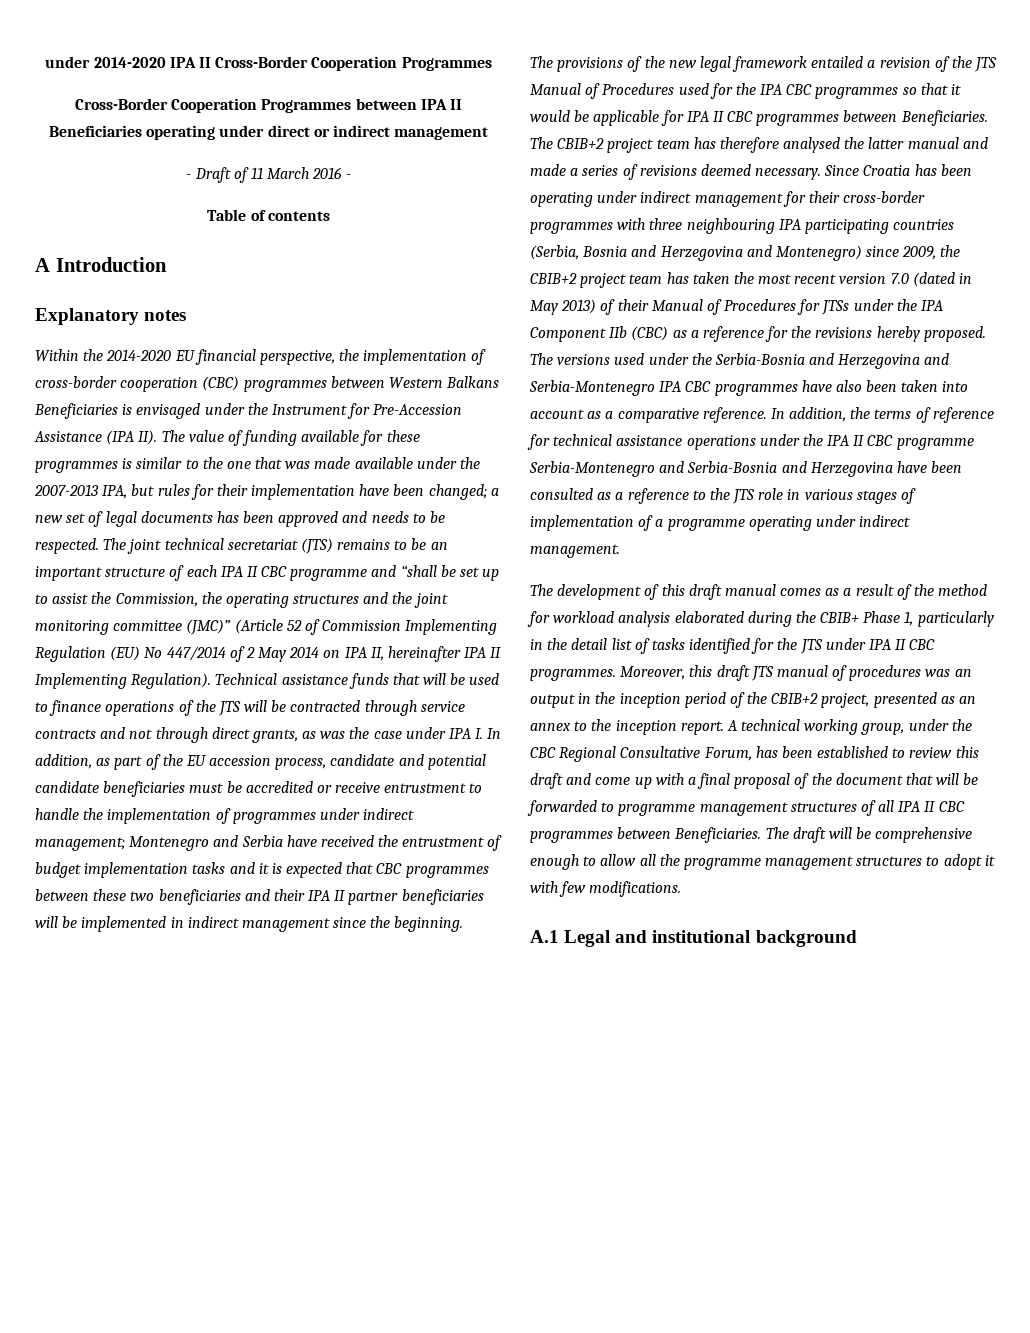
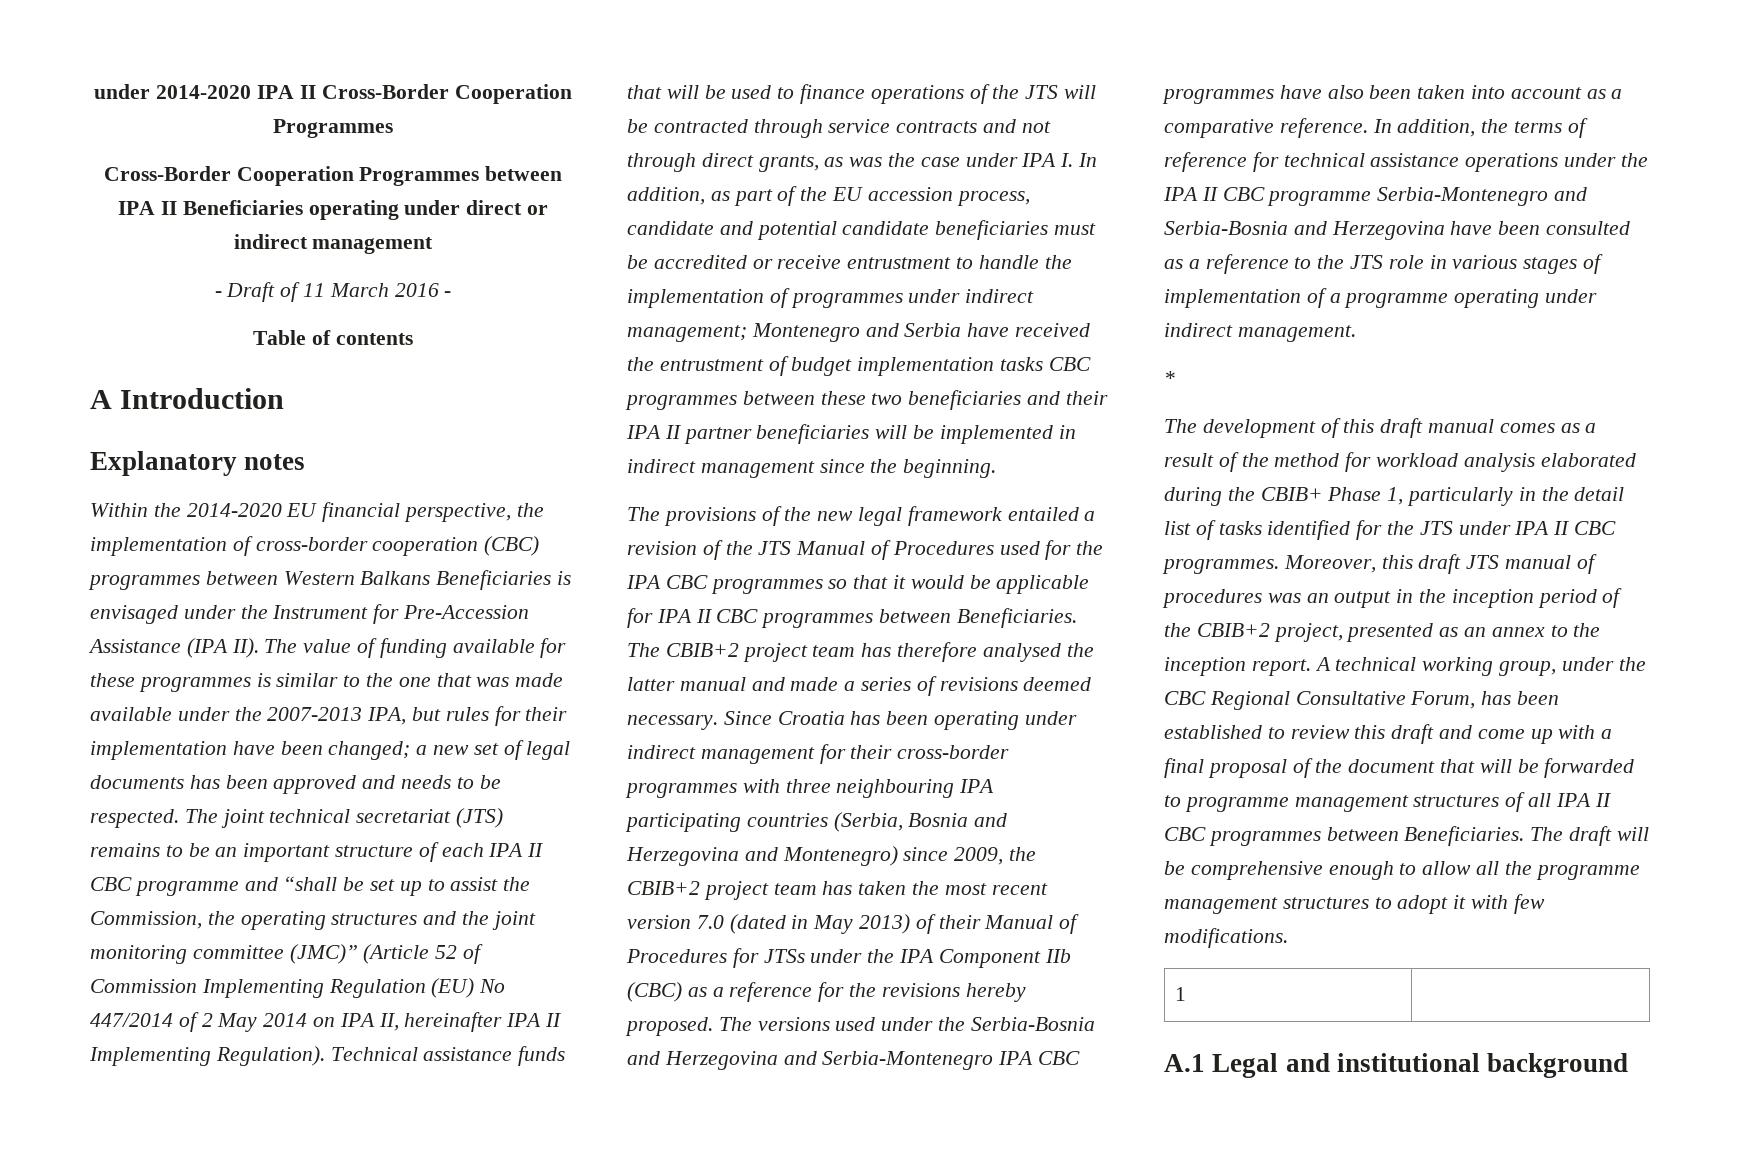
- Montenegro and Serbia have received the entrustment of budget implementation tasks and it is expected that CBC programmes between these two beneficiaries and their IPA II partner beneficiaries will be implemented in indirect management since the beginning.
+ Montenegro and Serbia have received the entrustment of budget implementation tasks CBC programmes between these two beneficiaries and their IPA II partner beneficiaries will be implemented in indirect management since the beginning.
+ *
+ 1 |

